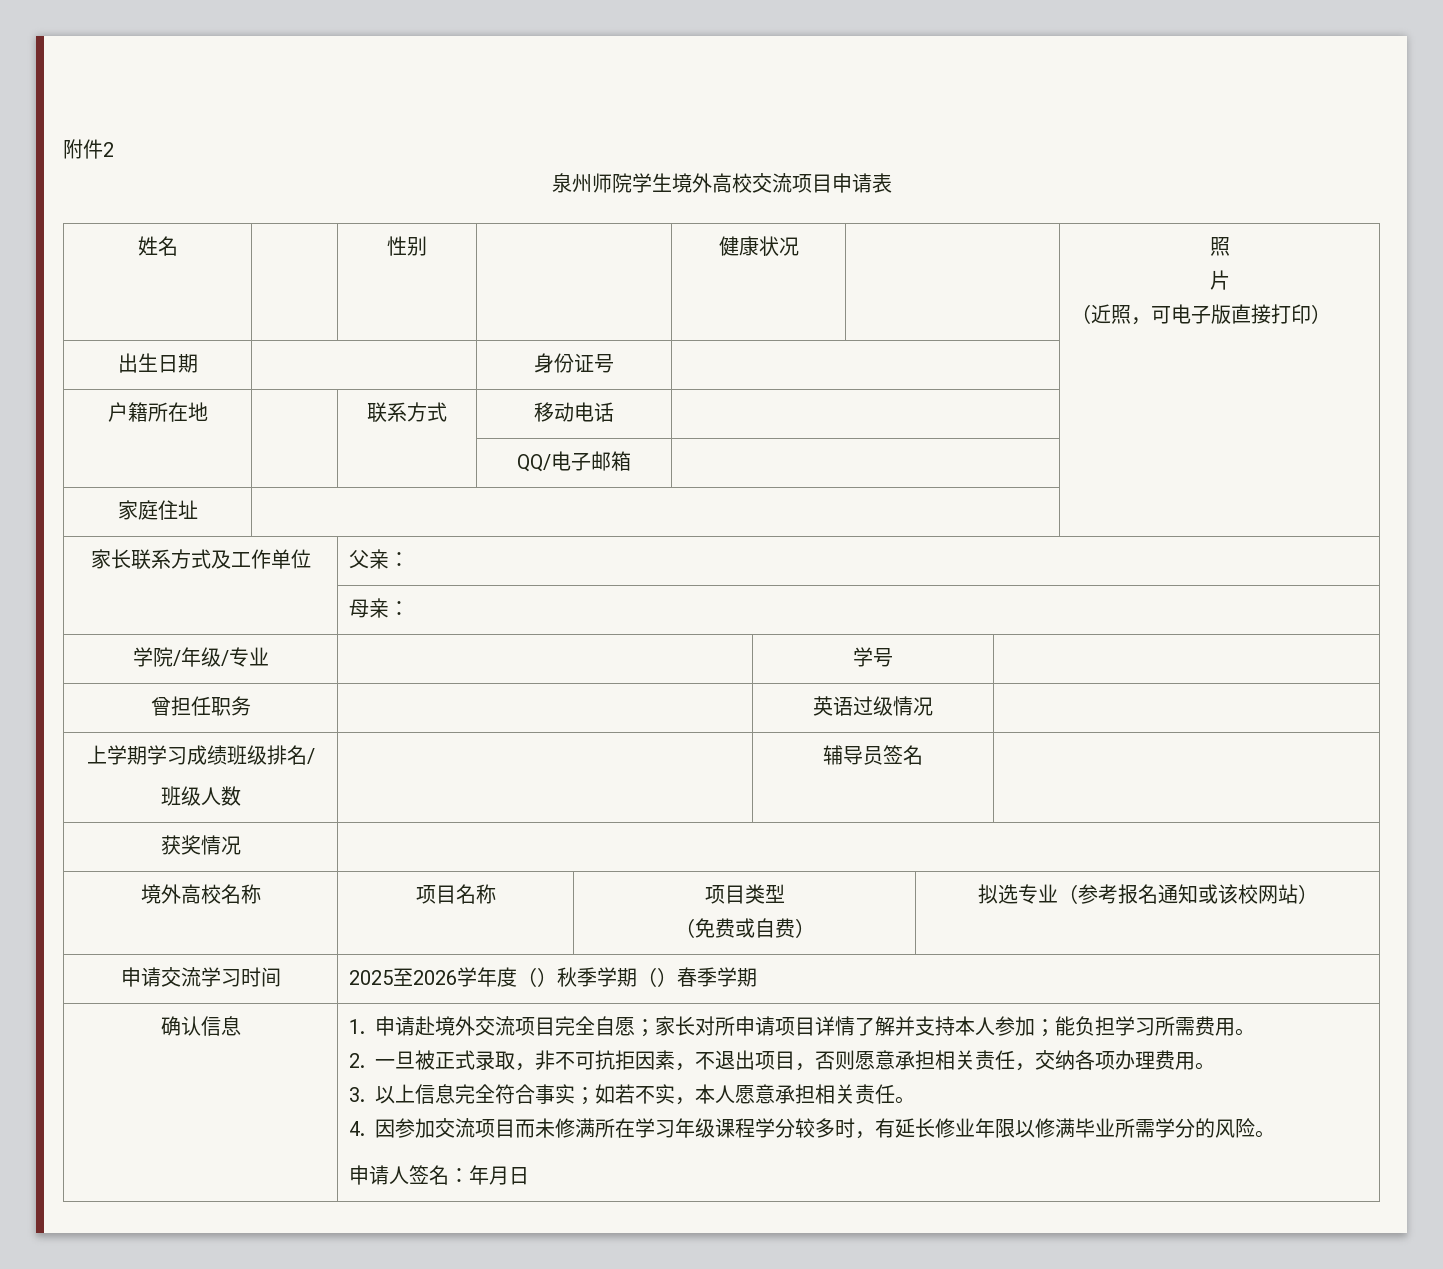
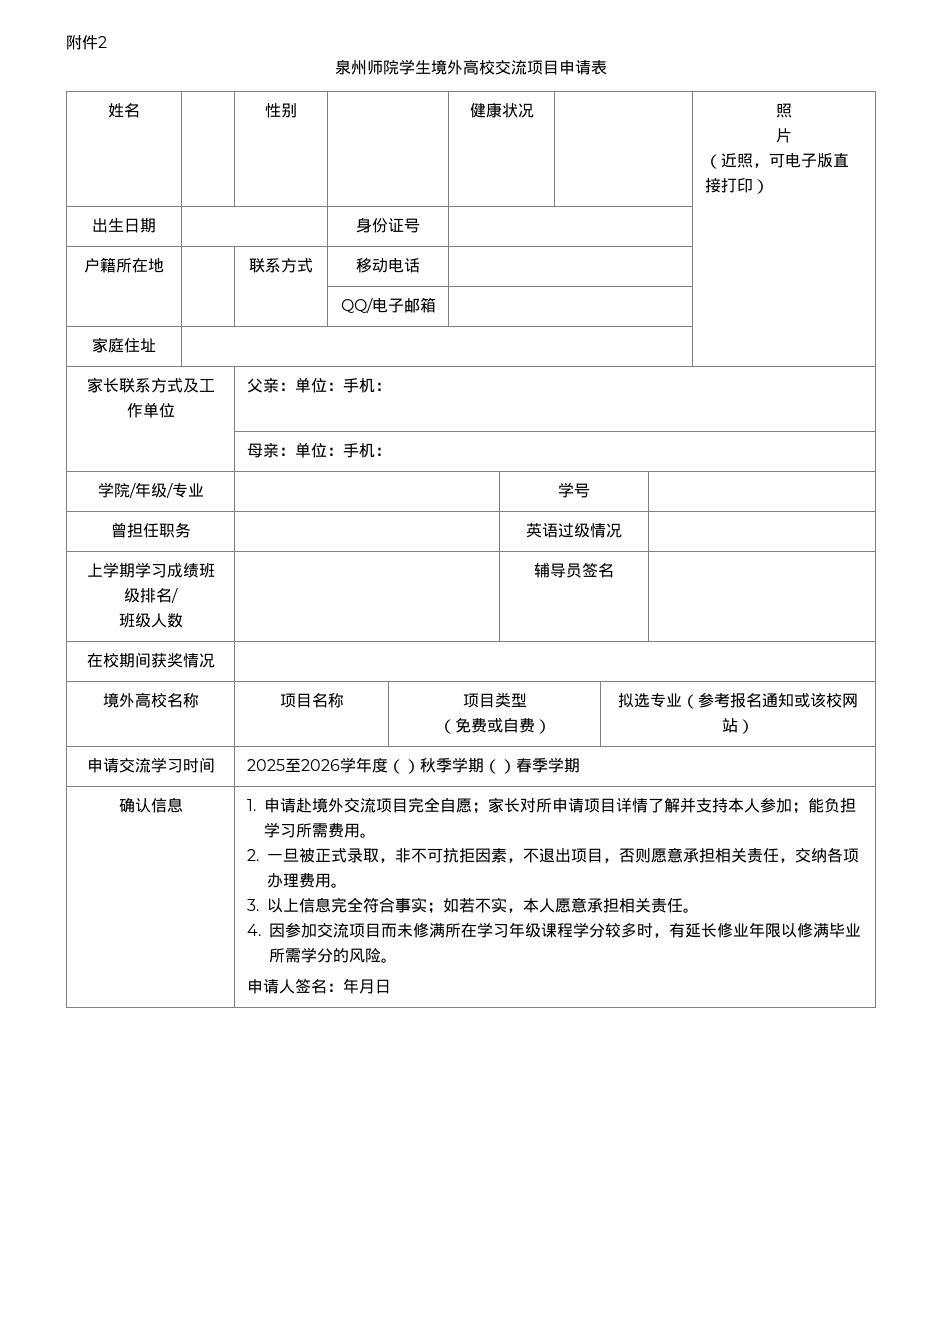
- 家长联系方式及工作单位 | 父亲：
+ 家长联系方式及工作单位 | 父亲：单位：手机：
- | 母亲：
+ | 母亲：单位：手机：
- 获奖情况 |
+ 在校期间获奖情况 |

